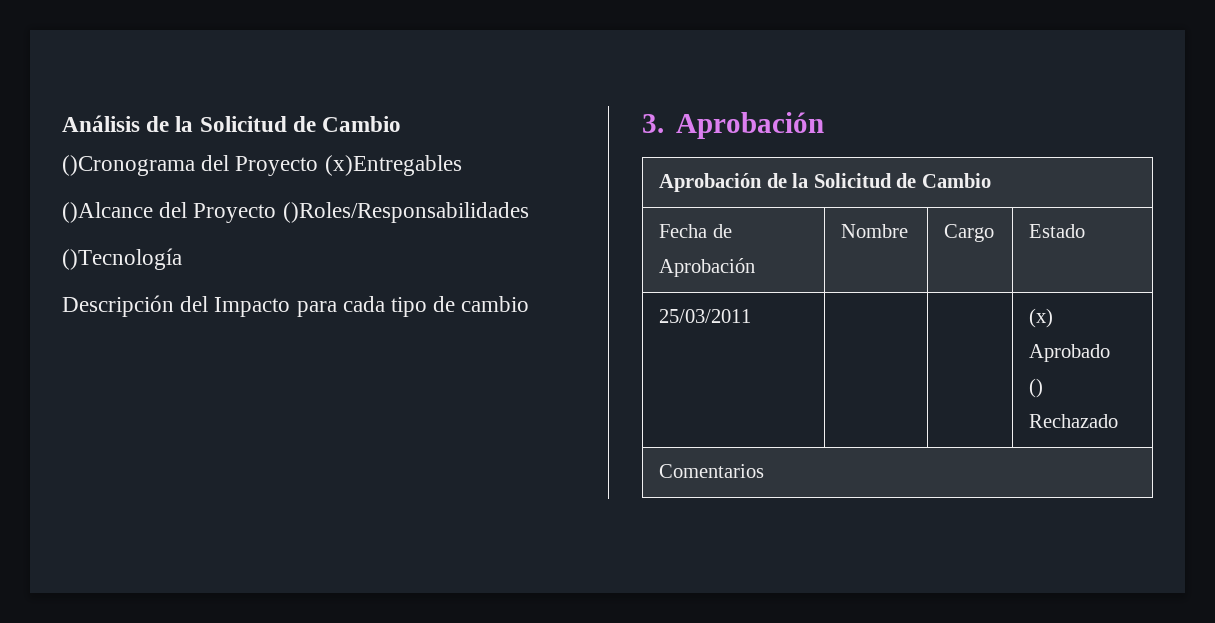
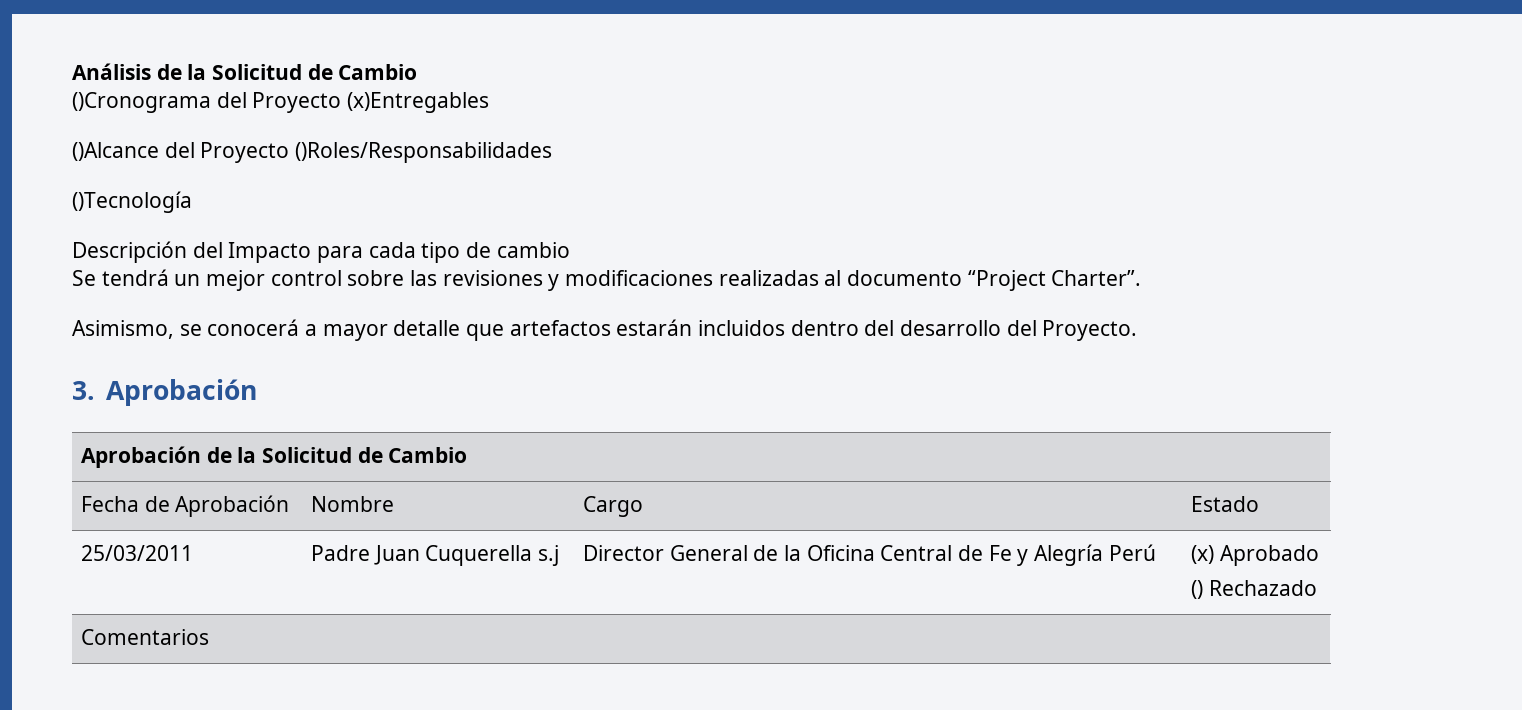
+ Se tendrá un mejor control sobre las revisiones y modificaciones realizadas al documento “Project Charter”.
+ Asimismo, se conocerá a mayor detalle que artefactos estarán incluidos dentro del desarrollo del Proyecto.
- 25/03/2011 | | | (x) Aprobado
+ 25/03/2011 | Padre Juan Cuquerella s.j | Director General de la Oficina Central de Fe y Alegría Perú | (x) Aprobado

